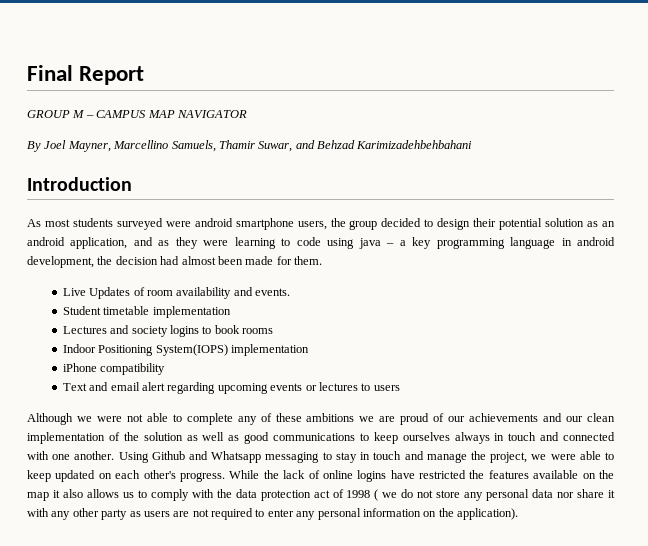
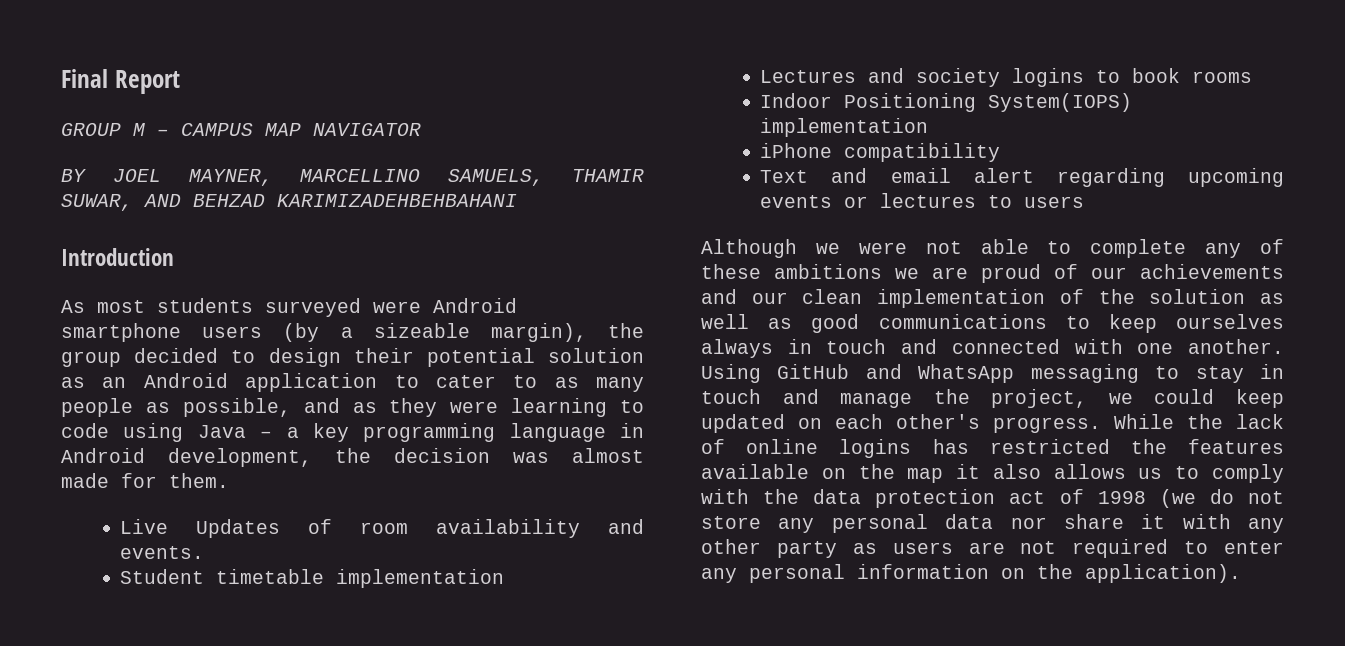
- By Joel Mayner, Marcellino Samuels, Thamir Suwar, and Behzad Karimizadehbehbahani
+ BY JOEL MAYNER, MARCELLINO SAMUELS, THAMIR SUWAR, AND BEHZAD KARIMIZADEHBEHBAHANI
- As most students surveyed were android smartphone users, the group decided to design their potential solution as an android application, and as they were learning to code using java – a key programming language in android development, the decision had almost been made for them.
+ As most students surveyed were Android smartphone users (by a sizeable margin), the group decided to design their potential solution as an Android application to cater to as many people as possible, and as they were learning to code using Java – a key programming language in Android development, the decision was almost made for them.
- Using Github and Whatsapp messaging to stay in touch and manage the project, we were able to keep updated on each other's progress.
+ Using GitHub and WhatsApp messaging to stay in touch and manage the project, we could keep updated on each other's progress.
- While the lack of online logins have restricted the features available on the map it also allows us to comply with the data protection act of 1998 ( we do not store any personal data nor share it with any other party as users are not required to enter any personal information on the application).
+ While the lack of online logins has restricted the features available on the map it also allows us to comply with the data protection act of 1998 (we do not store any personal data nor share it with any other party as users are not required to enter any personal information on the application).

